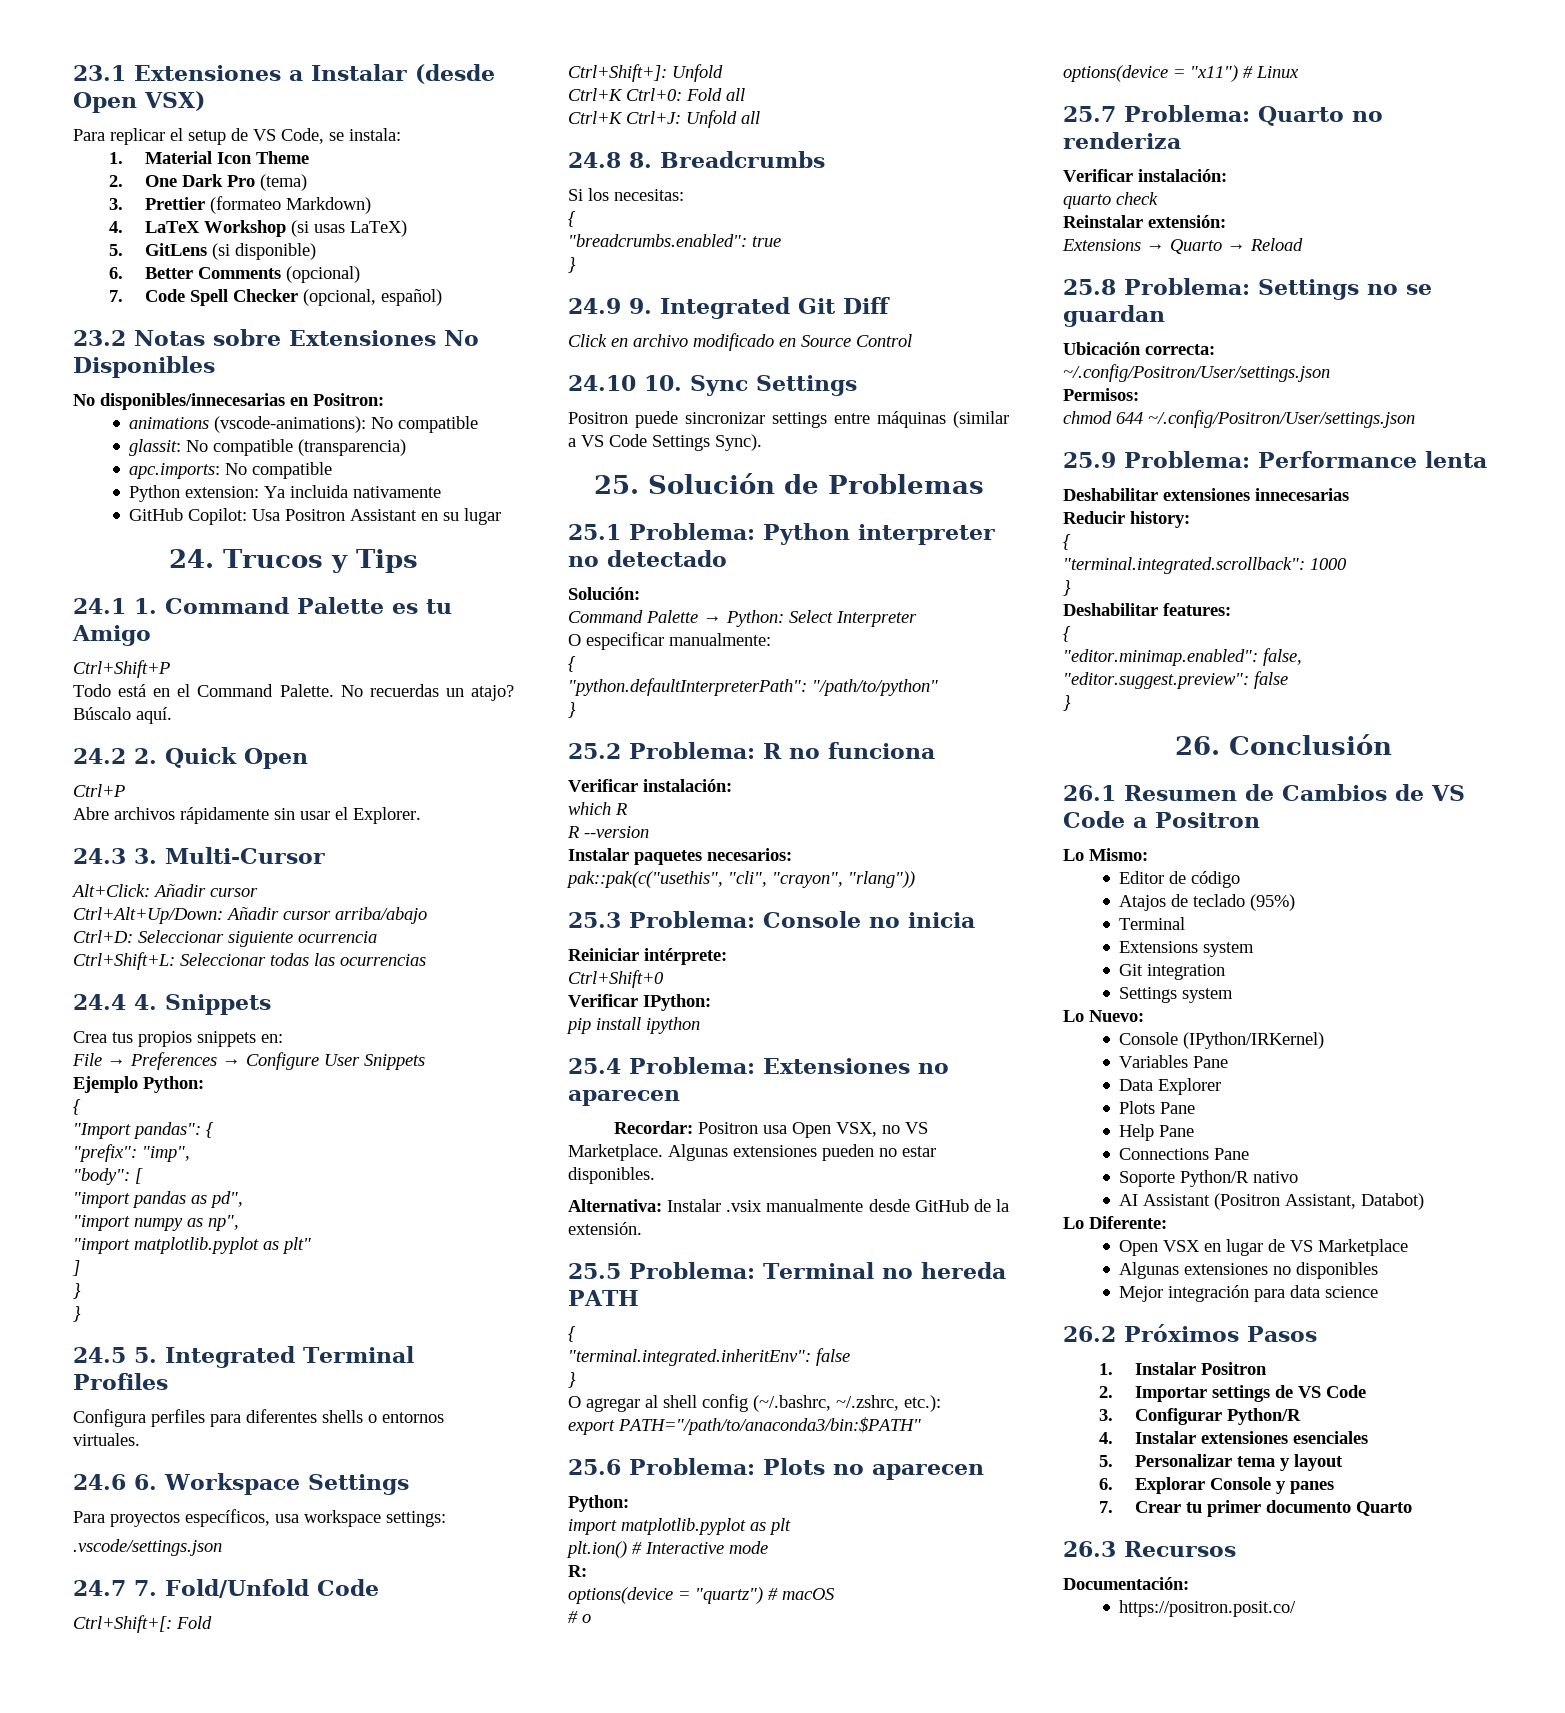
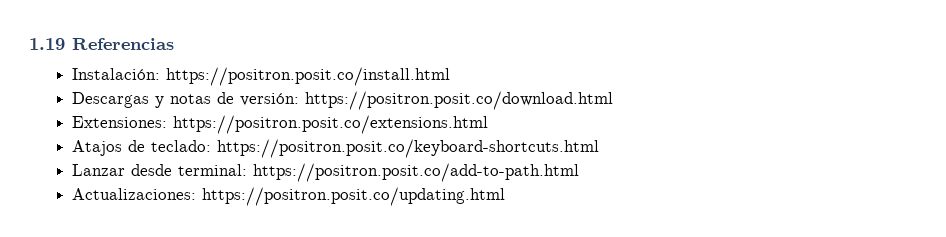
- 23.1 Extensiones a Instalar (desde Open VSX)
- Para replicar el setup de VS Code, se instala:
- 1. Material Icon Theme
- 2. One Dark Pro (tema)
- 3. Prettier (formateo Markdown)
- 4. LaTeX Workshop (si usas LaTeX)
- 5. GitLens (si disponible)
- 6. Better Comments (opcional)
- 7. Code Spell Checker (opcional, español)
- 23.2 Notas sobre Extensiones No Disponibles
- No disponibles/innecesarias en Positron:
- animations (vscode-animations): No compatible
- glassit: No compatible (transparencia)
- apc.imports: No compatible
- Python extension: Ya incluida nativamente
- GitHub Copilot: Usa Positron Assistant en su lugar
- 24. Trucos y Tips
- 24.1 1. Command Palette es tu Amigo
- Ctrl+Shift+P
- Todo está en el Command Palette. No recuerdas un atajo? Búscalo aquí.
- 24.2 2. Quick Open
- Ctrl+P
- Abre archivos rápidamente sin usar el Explorer.
- 24.3 3. Multi-Cursor
- Alt+Click: Añadir cursor
- Ctrl+Alt+Up/Down: Añadir cursor arriba/abajo
- Ctrl+D: Seleccionar siguiente ocurrencia
- Ctrl+Shift+L: Seleccionar todas las ocurrencias
- 24.4 4. Snippets
- Crea tus propios snippets en:
- File → Preferences → Configure User Snippets
- Ejemplo Python:
- {
- "Import pandas": {
- "prefix": "imp",
- "body": [
- "import pandas as pd",
- "import numpy as np",
- "import matplotlib.pyplot as plt"
- ]
- }
- }
- 24.5 5. Integrated Terminal Profiles
- Configura perfiles para diferentes shells o entornos virtuales.
- 24.6 6. Workspace Settings
- Para proyectos específicos, usa workspace settings:
- .vscode/settings.json
- 24.7 7. Fold/Unfold Code
- Ctrl+Shift+[: Fold
- Ctrl+Shift+]: Unfold
- Ctrl+K Ctrl+0: Fold all
- Ctrl+K Ctrl+J: Unfold all
- 24.8 8. Breadcrumbs
- Si los necesitas:
- {
- "breadcrumbs.enabled": true
- }
- 24.9 9. Integrated Git Diff
- Click en archivo modificado en Source Control
- 24.10 10. Sync Settings
- Positron puede sincronizar settings entre máquinas (similar a VS Code Settings Sync).
- 25. Solución de Problemas
- 25.1 Problema: Python interpreter no detectado
- Solución:
- Command Palette → Python: Select Interpreter
- O especificar manualmente:
- {
- "python.defaultInterpreterPath": "/path/to/python"
- }
- 25.2 Problema: R no funciona
- Verificar instalación:
- which R
- R --version
- Instalar paquetes necesarios:
- pak::pak(c("usethis", "cli", "crayon", "rlang"))
- 25.3 Problema: Console no inicia
- Reiniciar intérprete:
- Ctrl+Shift+0
- Verificar IPython:
- pip install ipython
- 25.4 Problema: Extensiones no aparecen
- Recordar: Positron usa Open VSX, no VS Marketplace. Algunas extensiones pueden no estar disponibles.
- Alternativa: Instalar .vsix manualmente desde GitHub de la extensión.
- 25.5 Problema: Terminal no hereda PATH
- {
- "terminal.integrated.inheritEnv": false
- }
- O agregar al shell config (~/.bashrc, ~/.zshrc, etc.):
- export PATH="/path/to/anaconda3/bin:$PATH"
- 25.6 Problema: Plots no aparecen
- Python:
- import matplotlib.pyplot as plt
- plt.ion() # Interactive mode
- R:
- options(device = "quartz") # macOS
- # o
- options(device = "x11") # Linux
- 25.7 Problema: Quarto no renderiza
- Verificar instalación:
- quarto check
- Reinstalar extensión:
- Extensions → Quarto → Reload
- 25.8 Problema: Settings no se guardan
- Ubicación correcta:
- ~/.config/Positron/User/settings.json
- Permisos:
- chmod 644 ~/.config/Positron/User/settings.json
- 25.9 Problema: Performance lenta
- Deshabilitar extensiones innecesarias
- Reducir history:
- {
- "terminal.integrated.scrollback": 1000
- }
- Deshabilitar features:
- {
- "editor.minimap.enabled": false,
- "editor.suggest.preview": false
- }
- 26. Conclusión
- 26.1 Resumen de Cambios de VS Code a Positron
- Lo Mismo:
- Editor de código
- Atajos de teclado (95%)
- Terminal
- Extensions system
- Git integration
- Settings system
- Lo Nuevo:
- Console (IPython/IRKernel)
- Variables Pane
- Data Explorer
- Plots Pane
- Help Pane
- Connections Pane
- Soporte Python/R nativo
- AI Assistant (Positron Assistant, Databot)
- Lo Diferente:
- Open VSX en lugar de VS Marketplace
- Algunas extensiones no disponibles
- Mejor integración para data science
- 26.2 Próximos Pasos
- 1. Instalar Positron
- 2. Importar settings de VS Code
- 3. Configurar Python/R
- 4. Instalar extensiones esenciales
- 5. Personalizar tema y layout
- 6. Explorar Console y panes
- 7. Crear tu primer documento Quarto
- 26.3 Recursos
- Documentación:
- https://positron.posit.co/
+ 1.19 Referencias
+ Instalación: https://positron.posit.co/install.html
+ Descargas y notas de versión: https://positron.posit.co/download.html
+ Extensiones: https://positron.posit.co/extensions.html
+ Atajos de teclado: https://positron.posit.co/keyboard-shortcuts.html
+ Lanzar desde terminal: https://positron.posit.co/add-to-path.html
+ Actualizaciones: https://positron.posit.co/updating.html

